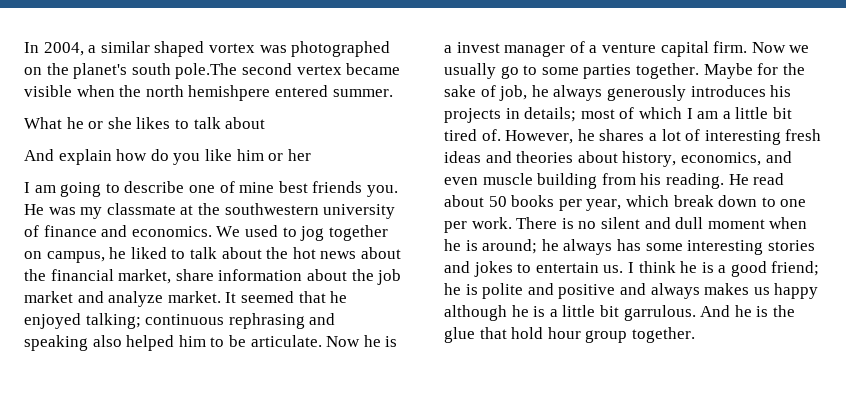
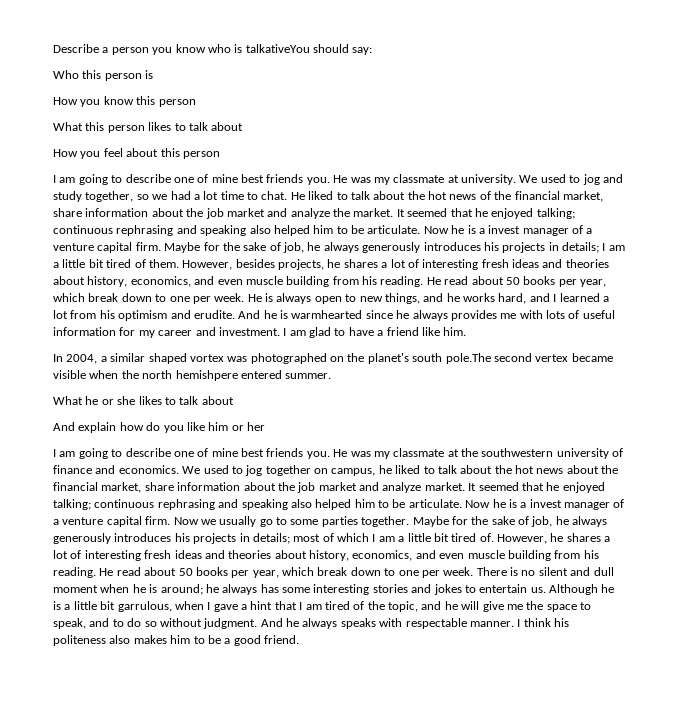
+ Describe a person you know who is talkativeYou should say:
+ Who this person is
+ How you know this person
+ What this person likes to talk about
+ How you feel about this person
+ I am going to describe one of mine best friends you. He was my classmate at university. We used to jog and study together, so we had a lot time to chat. He liked to talk about the hot news of the financial market, share information about the job market and analyze the market. It seemed that he enjoyed talking; continuous rephrasing and speaking also helped him to be articulate. Now he is a invest manager of a venture capital firm. Maybe for the sake of job, he always generously introduces his projects in details; I am a little bit tired of them. However, besides projects, he shares a lot of interesting fresh ideas and theories about history, economics, and even muscle building from his reading. He read about 50 books per year, which break down to one per week. He is always open to new things, and he works hard, and I learned a lot from his optimism and erudite. And he is warmhearted since he always provides me with lots of useful information for my career and investment. I am glad to have a friend like him.
- However, he shares a lot of interesting fresh ideas and theories about history, economics, and even muscle building from his reading. He read about 50 books per year, which break down to one per work.
+ However, he shares a lot of interesting fresh ideas and theories about history, economics, and even muscle building from his reading. He read about 50 books per year, which break down to one per week.
- I think he is a good friend; he is polite and positive and always makes us happy although he is a little bit garrulous. And he is the glue that hold hour group together.
+ Although he is a little bit garrulous, when I gave a hint that I am tired of the topic, and he will give me the space to speak, and to do so without judgment. And he always speaks with respectable manner. I think his politeness also makes him to be a good friend.

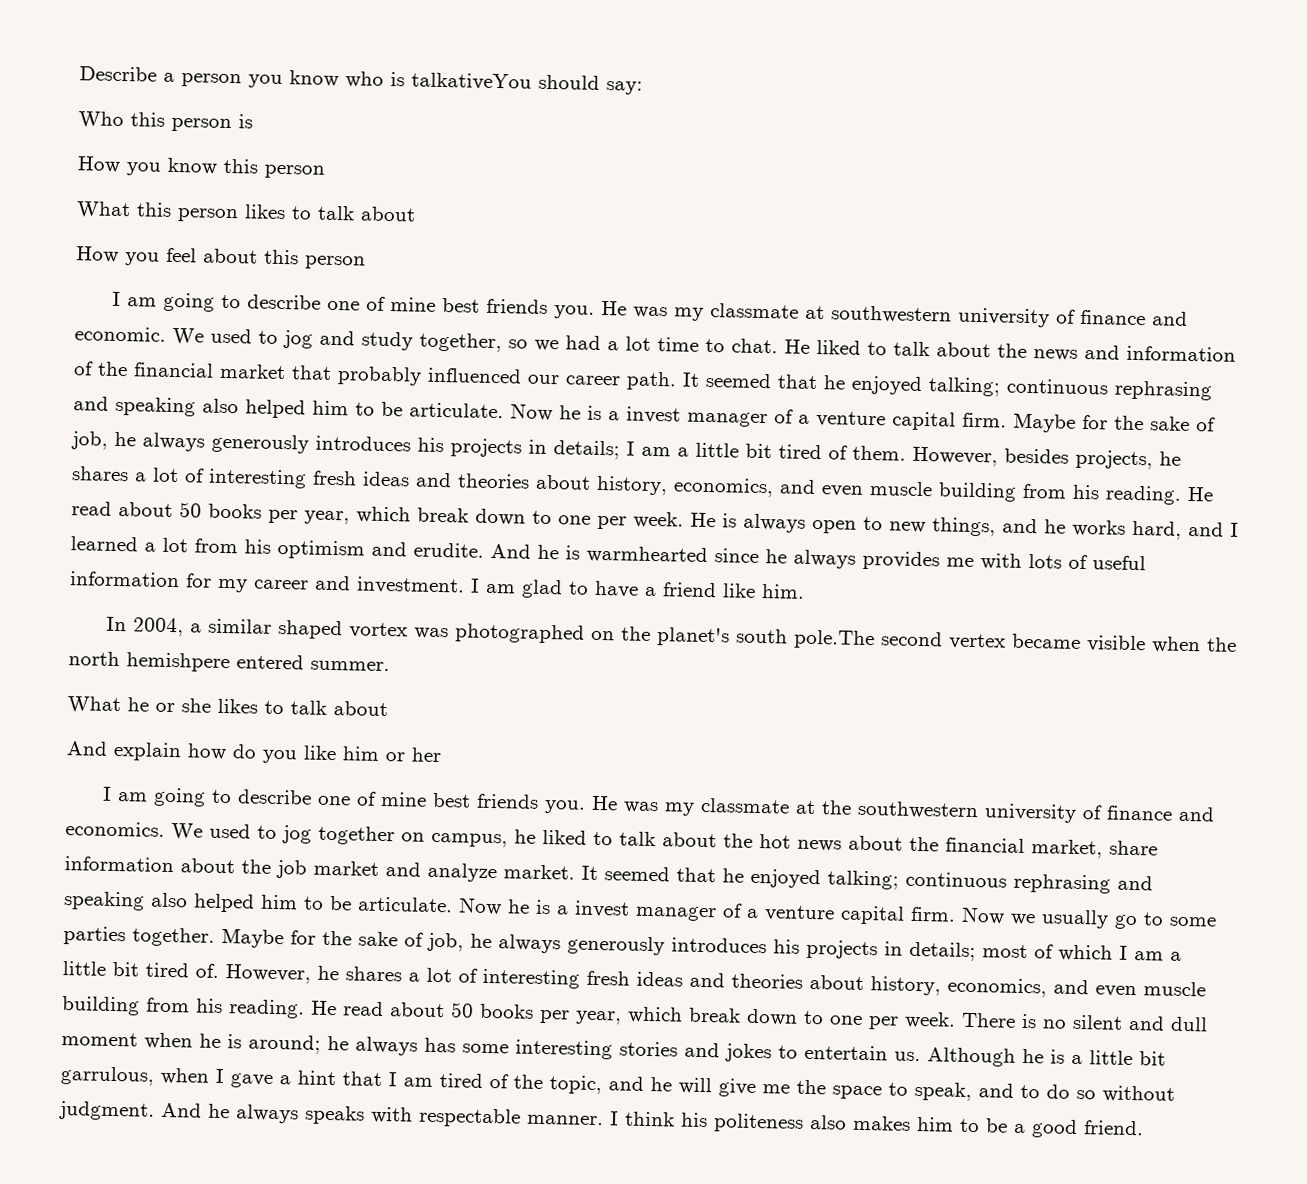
- He was my classmate at university.
+ He was my classmate at southwestern university of finance and economic.
- He liked to talk about the hot news of the financial market, share information about the job market and analyze the market.
+ He liked to talk about the news and information of the financial market that probably influenced our career path.

